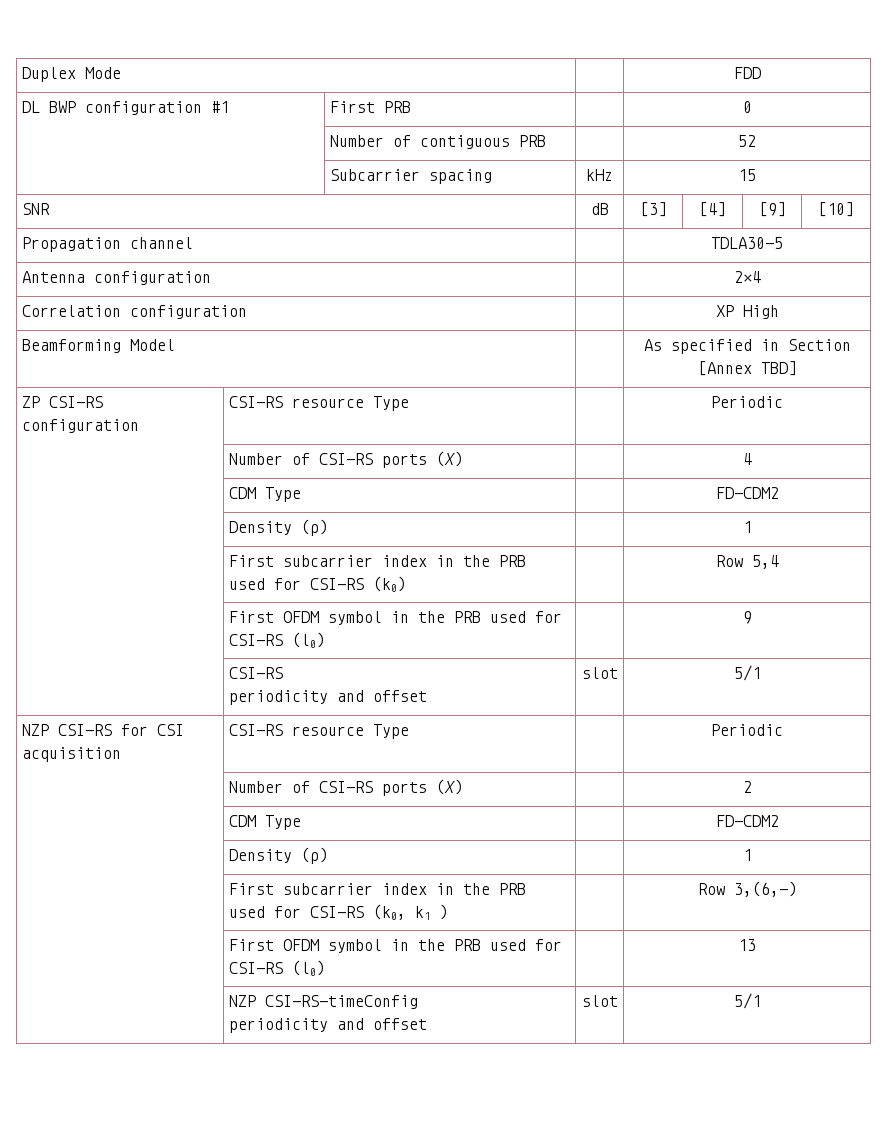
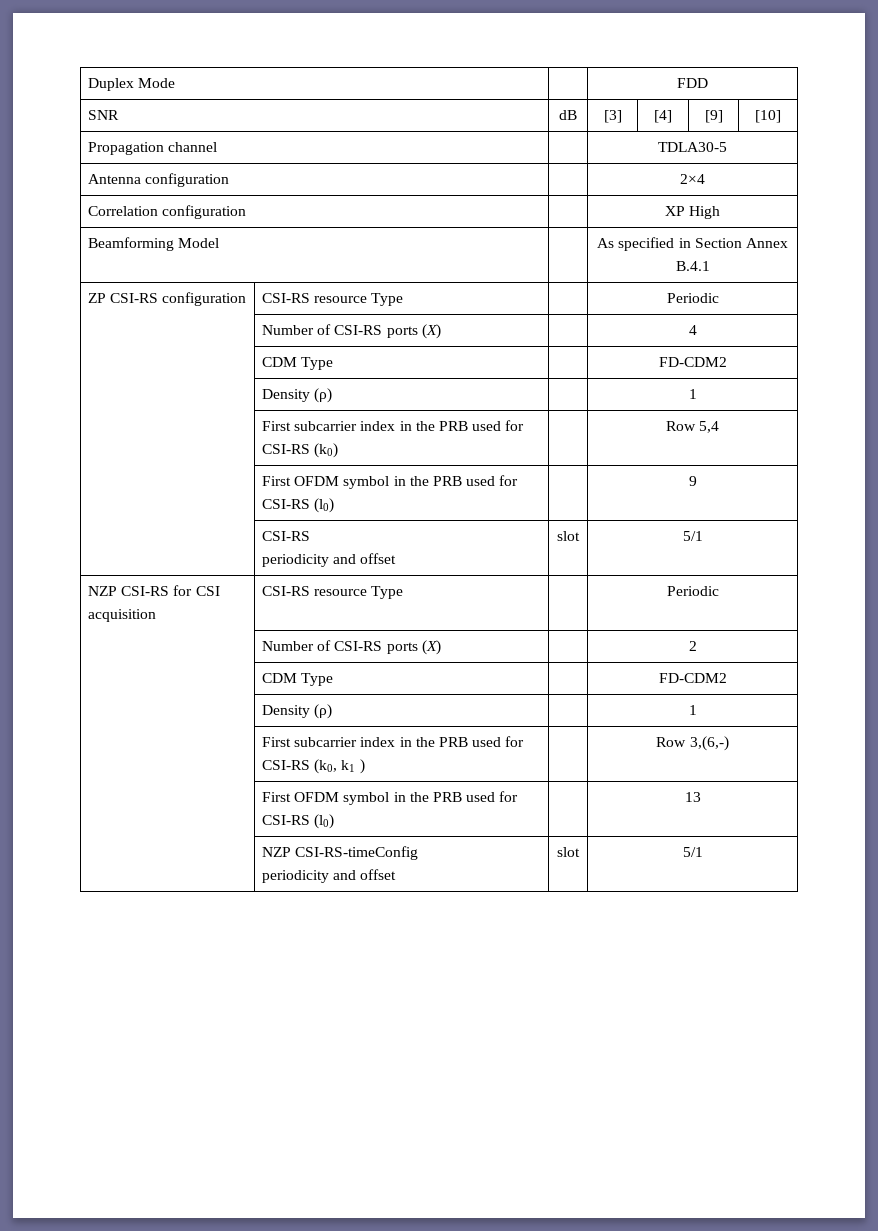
- DL BWP configuration #1 | First PRB | | 0
- | Number of contiguous PRB | | 52
- | Subcarrier spacing | kHz | 15
- Beamforming Model | | As specified in Section [Annex TBD]
+ Beamforming Model | | As specified in Section Annex B.4.1

